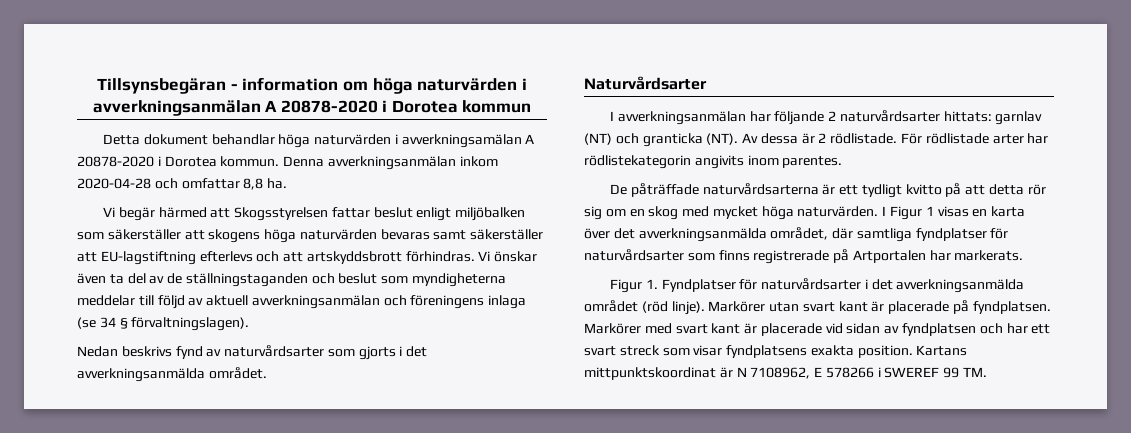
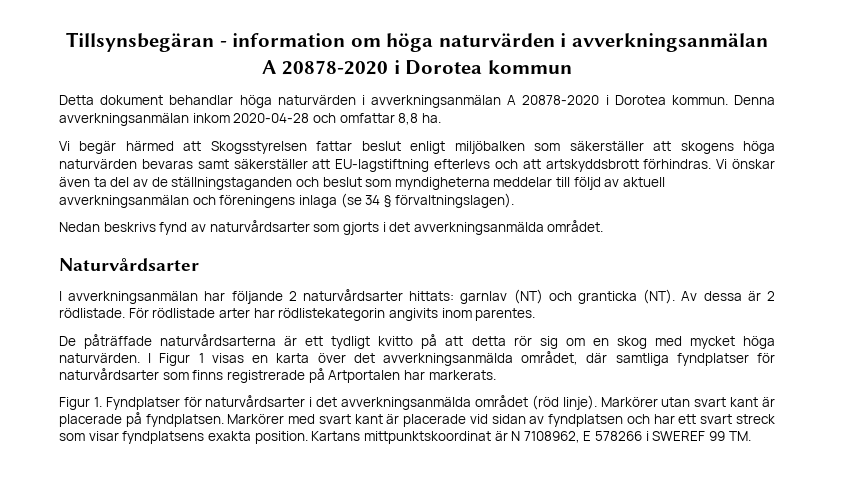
- Detta dokument behandlar höga naturvärden i avverkningsamälan A 20878-2020 i Dorotea kommun.
+ Detta dokument behandlar höga naturvärden i avverkningsanmälan A 20878-2020 i Dorotea kommun.

